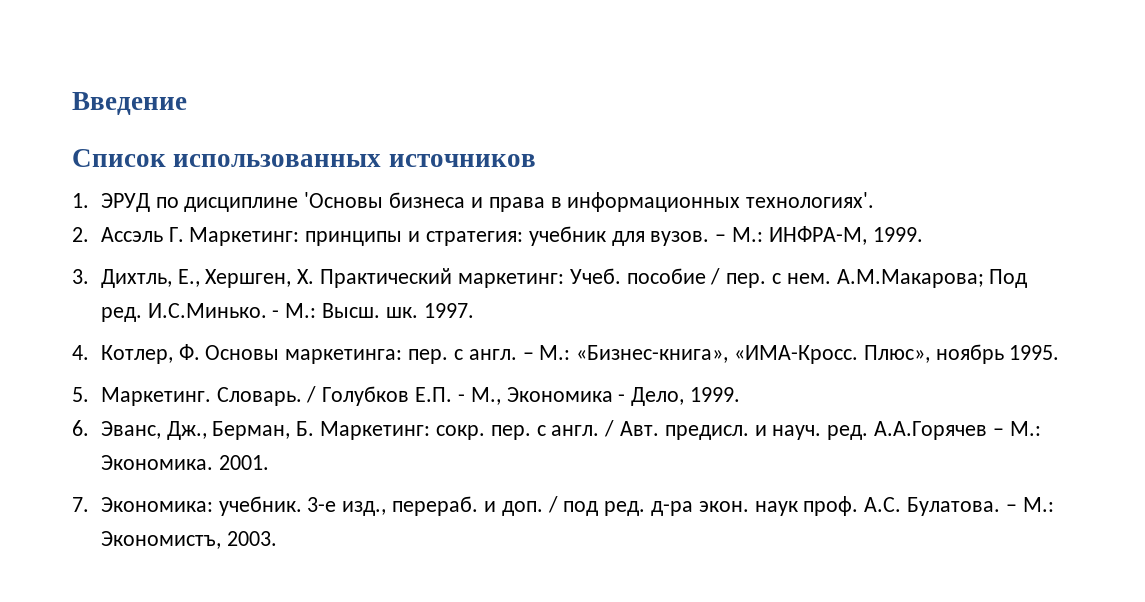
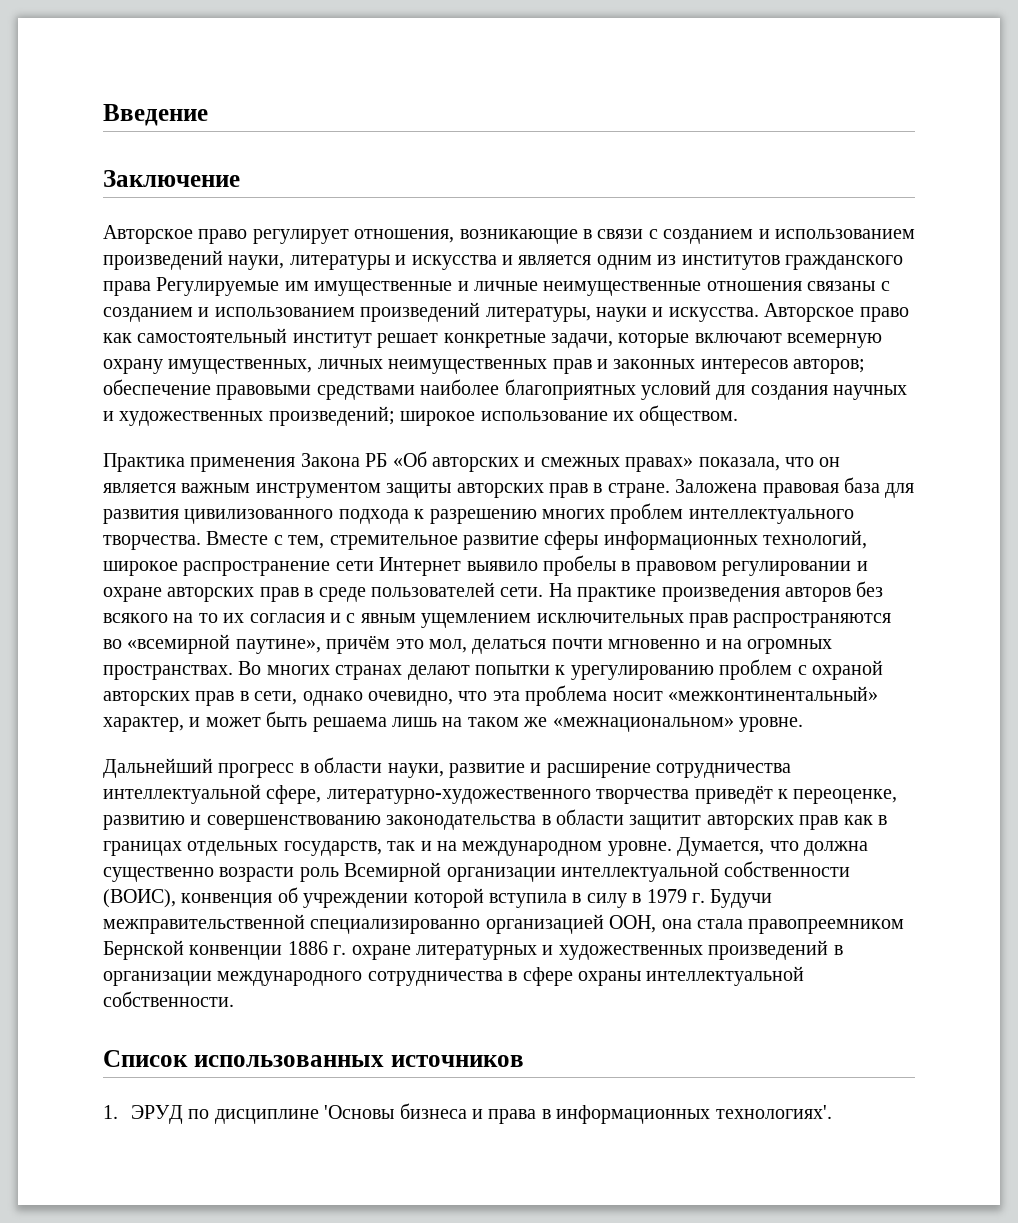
+ Заключение
+ Авторское право регулирует отношения, возникающие в связи с созданием и использованием произведений науки, литературы и искусства и является одним из институтов гражданского права Регулируемые им имущественные и личные неимущественные отношения связаны с созданием и использованием произведений литературы, науки и искусства. Авторское право как самостоятельный институт решает конкретные задачи, которые включают всемерную охрану имущественных, личных неимущественных прав и законных интересов авторов; обеспечение правовыми средствами наиболее благоприятных условий для создания научных и художественных произведений; широкое использование их обществом.
+ Практика применения Закона РБ «Об авторских и смежных правах» показала, что он является важным инструментом защиты авторских прав в стране. Заложена правовая база для развития цивилизованного подхода к разрешению многих проблем интеллектуального творчества. Вместе с тем, стремительное развитие сферы информационных технологий, широкое распространение сети Интернет выявило пробелы в правовом регулировании и охране авторских прав в среде пользователей сети. На практике произведения авторов без всякого на то их согласия и с явным ущемлением исключительных прав распространяются во «всемирной паутине», причём это мол, делаться почти мгновенно и на огромных пространствах. Во многих странах делают попытки к урегулированию проблем с охраной авторских прав в сети, однако очевидно, что эта проблема носит «межконтинентальный» характер, и может быть решаема лишь на таком же «межнациональном» уровне.
+ Дальнейший прогресс в области науки, развитие и расширение сотрудничества интеллектуальной сфере, литературно-художественного творчества приведёт к переоценке, развитию и совершенствованию законодательства в области защитит авторских прав как в границах отдельных государств, так и на международном уровне. Думается, что должна существенно возрасти роль Всемирной организации интеллектуальной собственности (ВОИС), конвенция об учреждении которой вступила в силу в 1979 г. Будучи межправительственной специализированно организацией ООН, она стала правопреемником Бернской конвенции 1886 г. охране литературных и художественных произведений в организации международного сотрудничества в сфере охраны интеллектуальной собственности.
- 2. Ассэль Г. Маркетинг: принципы и стратегия: учебник для вузов. – М.: ИНФРА-М, 1999.
- 3. Дихтль, Е., Хершген, Х. Практический маркетинг: Учеб. пособие / пер. с нем. А.М.Макарова; Под ред. И.С.Минько. - М.: Высш. шк. 1997.
- 4. Котлер, Ф. Основы маркетинга: пер. с англ. – М.: «Бизнес-книга», «ИМА-Кросс. Плюс», ноябрь 1995.
- 5. Маркетинг. Словарь. / Голубков Е.П. - М., Экономика - Дело, 1999.
- 6. Эванс, Дж., Берман, Б. Маркетинг: сокр. пер. с англ. / Авт. предисл. и науч. ред. А.А.Горячев – М.: Экономика. 2001.
- 7. Экономика: учебник. 3-е изд., перераб. и доп. / под ред. д-ра экон. наук проф. А.С. Булатова. – М.: Экономистъ, 2003.

